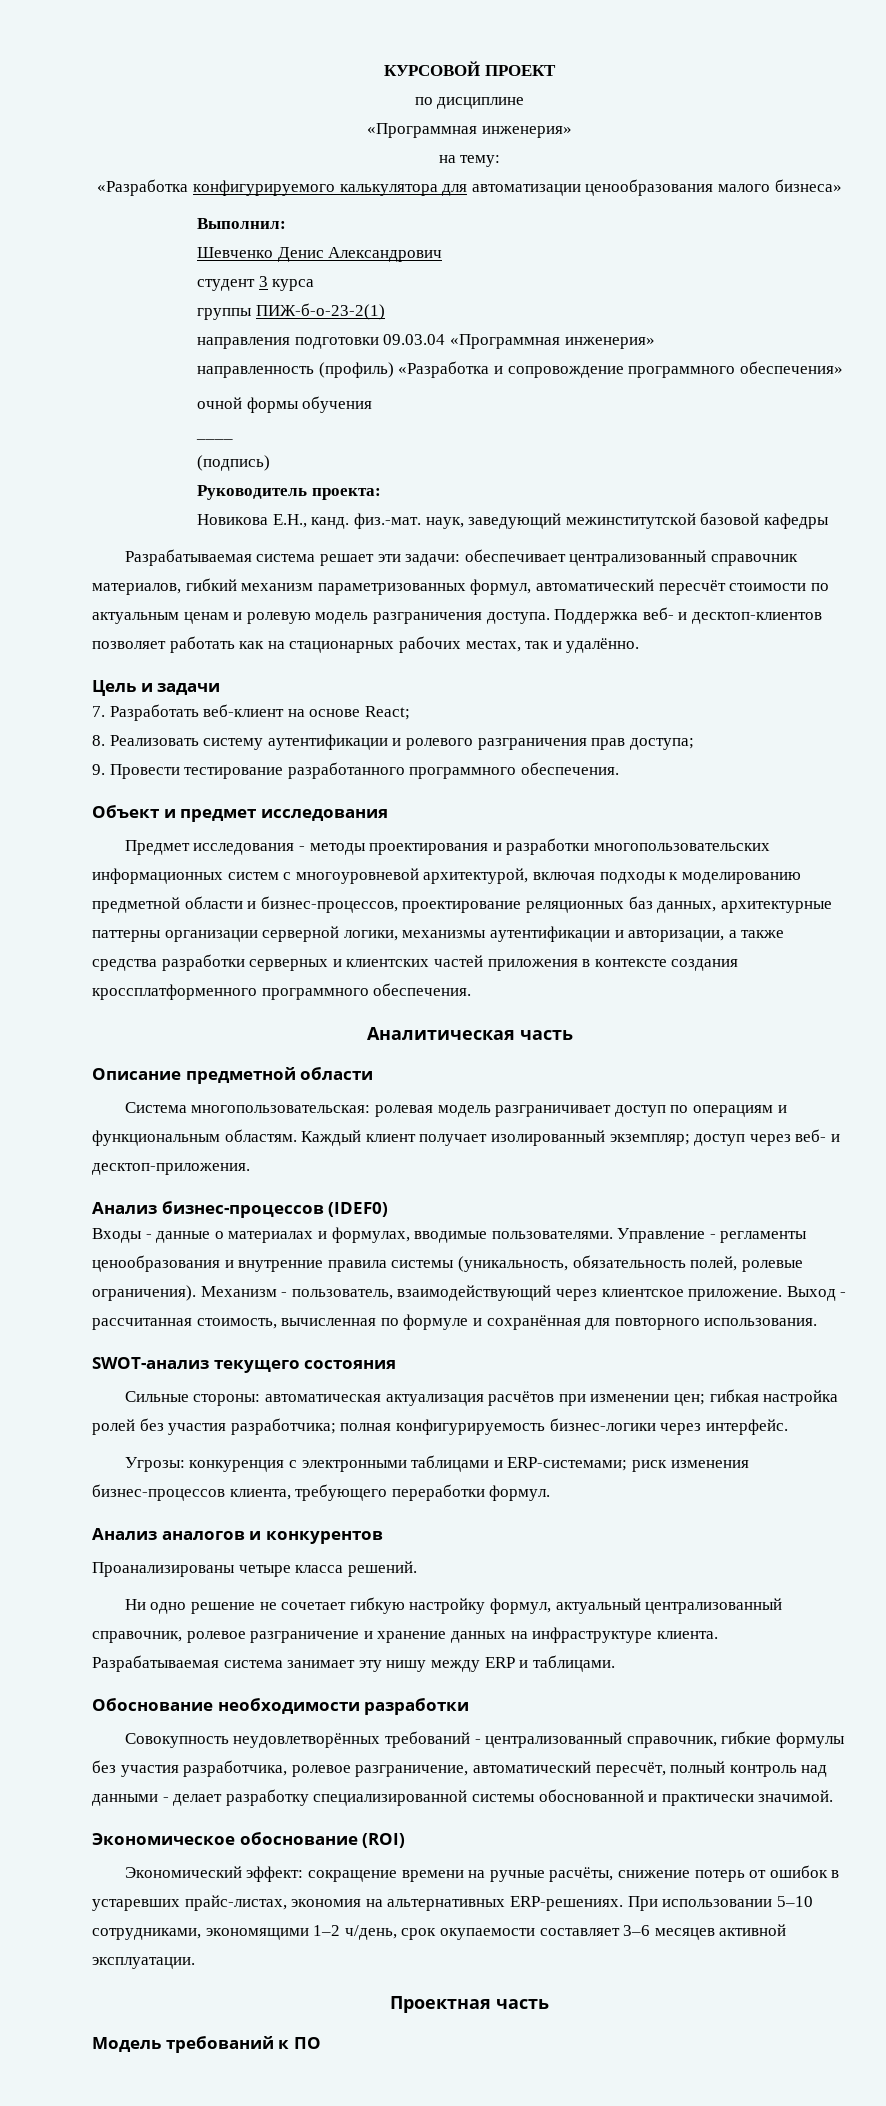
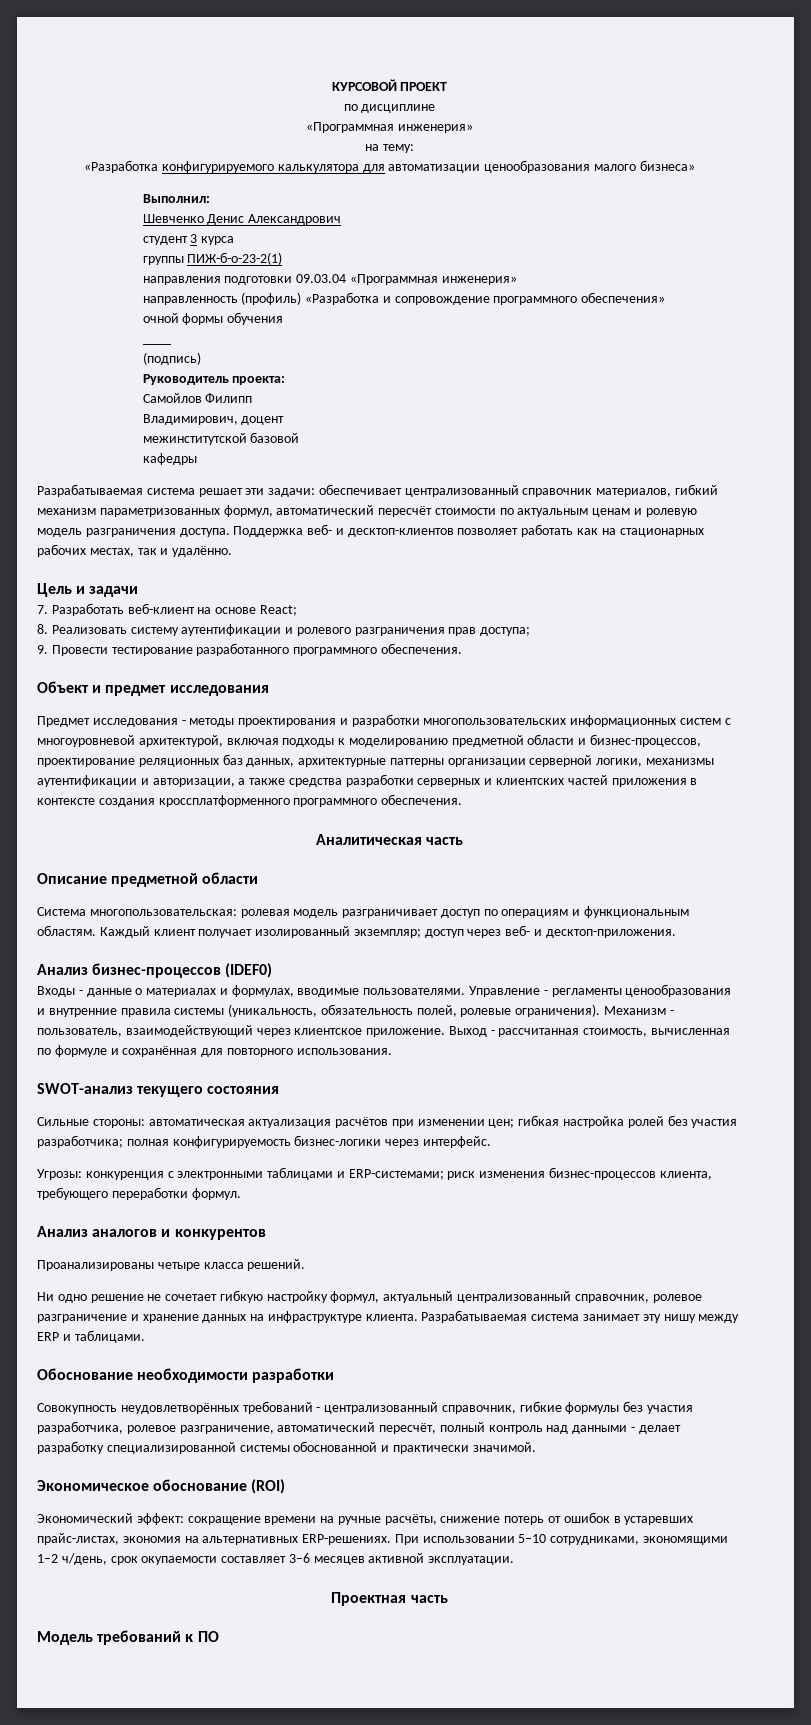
- Новикова Е.Н., канд. физ.-мат. наук, заведующий межинститутской базовой кафедры
+ Самойлов Филипп
+ Владимирович, доцент
+ межинститутской базовой
+ кафедры

